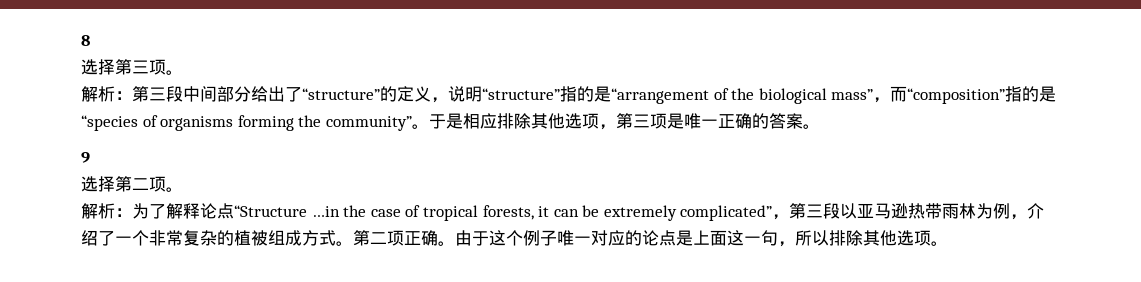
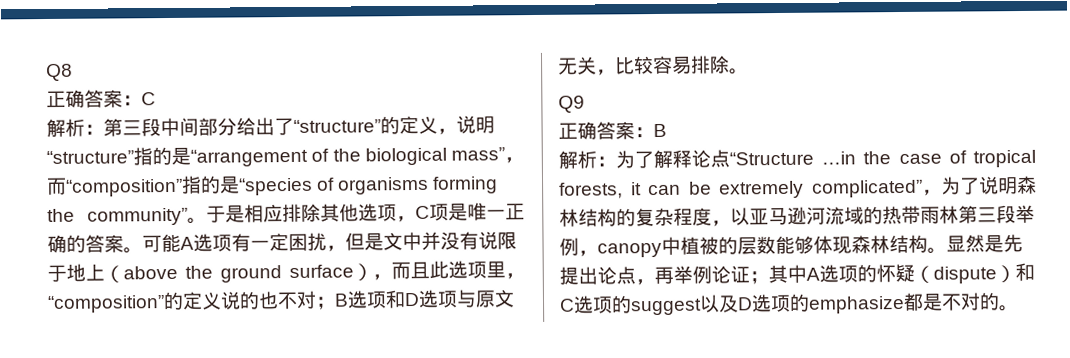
- 8
- 选择第三项。
+ Q8
+ 正确答案：C
- 于是相应排除其他选项，第三项是唯一正确的答案。
- 9
- 选择第二项。
+ 于是相应排除其他选项，C项是唯一正确的答案。可能A选项有一定困扰，但是文中并没有说限于地上（above the ground surface），而且此选项里，“composition”的定义说的也不对；B选项和D选项与原文无关，比较容易排除。
+ Q9
+ 正确答案：B
- 解析：为了解释论点“Structure …in the case of tropical forests, it can be extremely complicated”，第三段以亚马逊热带雨林为例，介绍了一个非常复杂的植被组成方式。第二项正确。由于这个例子唯一对应的论点是上面这一句，所以排除其他选项。
+ 解析：为了解释论点“Structure …in the case of tropical forests, it can be extremely complicated”，为了说明森林结构的复杂程度，以亚马逊河流域的热带雨林第三段举例，canopy中植被的层数能够体现森林结构。显然是先提出论点，再举例论证；其中A选项的怀疑（dispute）和C选项的suggest以及D选项的emphasize都是不对的。

